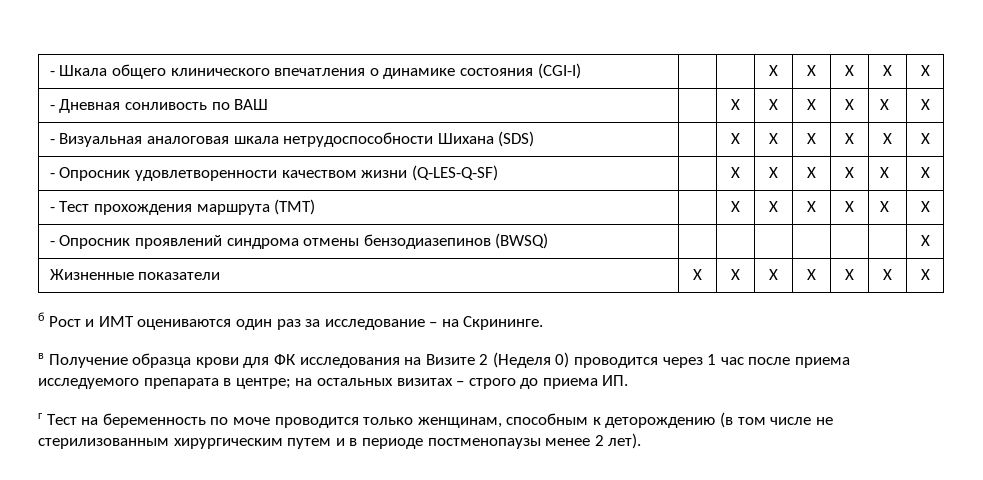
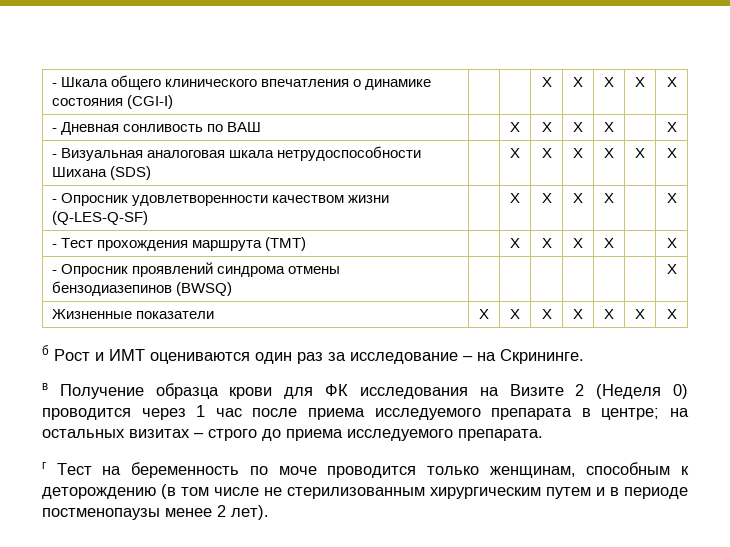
- - Дневная сонливость по ВАШ | | Х | Х | Х | Х | Х | Х
+ - Дневная сонливость по ВАШ | | Х | Х | Х | Х | | Х
- - Опросник удовлетворенности качеством жизни (Q-LES-Q-SF) | | Х | Х | Х | Х | Х | Х
+ - Опросник удовлетворенности качеством жизни (Q-LES-Q-SF) | | Х | Х | Х | Х | | Х
- - Тест прохождения маршрута (TMT) | | Х | Х | Х | Х | Х | Х
+ - Тест прохождения маршрута (TMT) | | Х | Х | Х | Х | | Х
- в Получение образца крови для ФК исследования на Визите 2 (Неделя 0) проводится через 1 час после приема исследуемого препарата в центре; на остальных визитах – строго до приема ИП.
+ в Получение образца крови для ФК исследования на Визите 2 (Неделя 0) проводится через 1 час после приема исследуемого препарата в центре; на остальных визитах – строго до приема исследуемого препарата.

